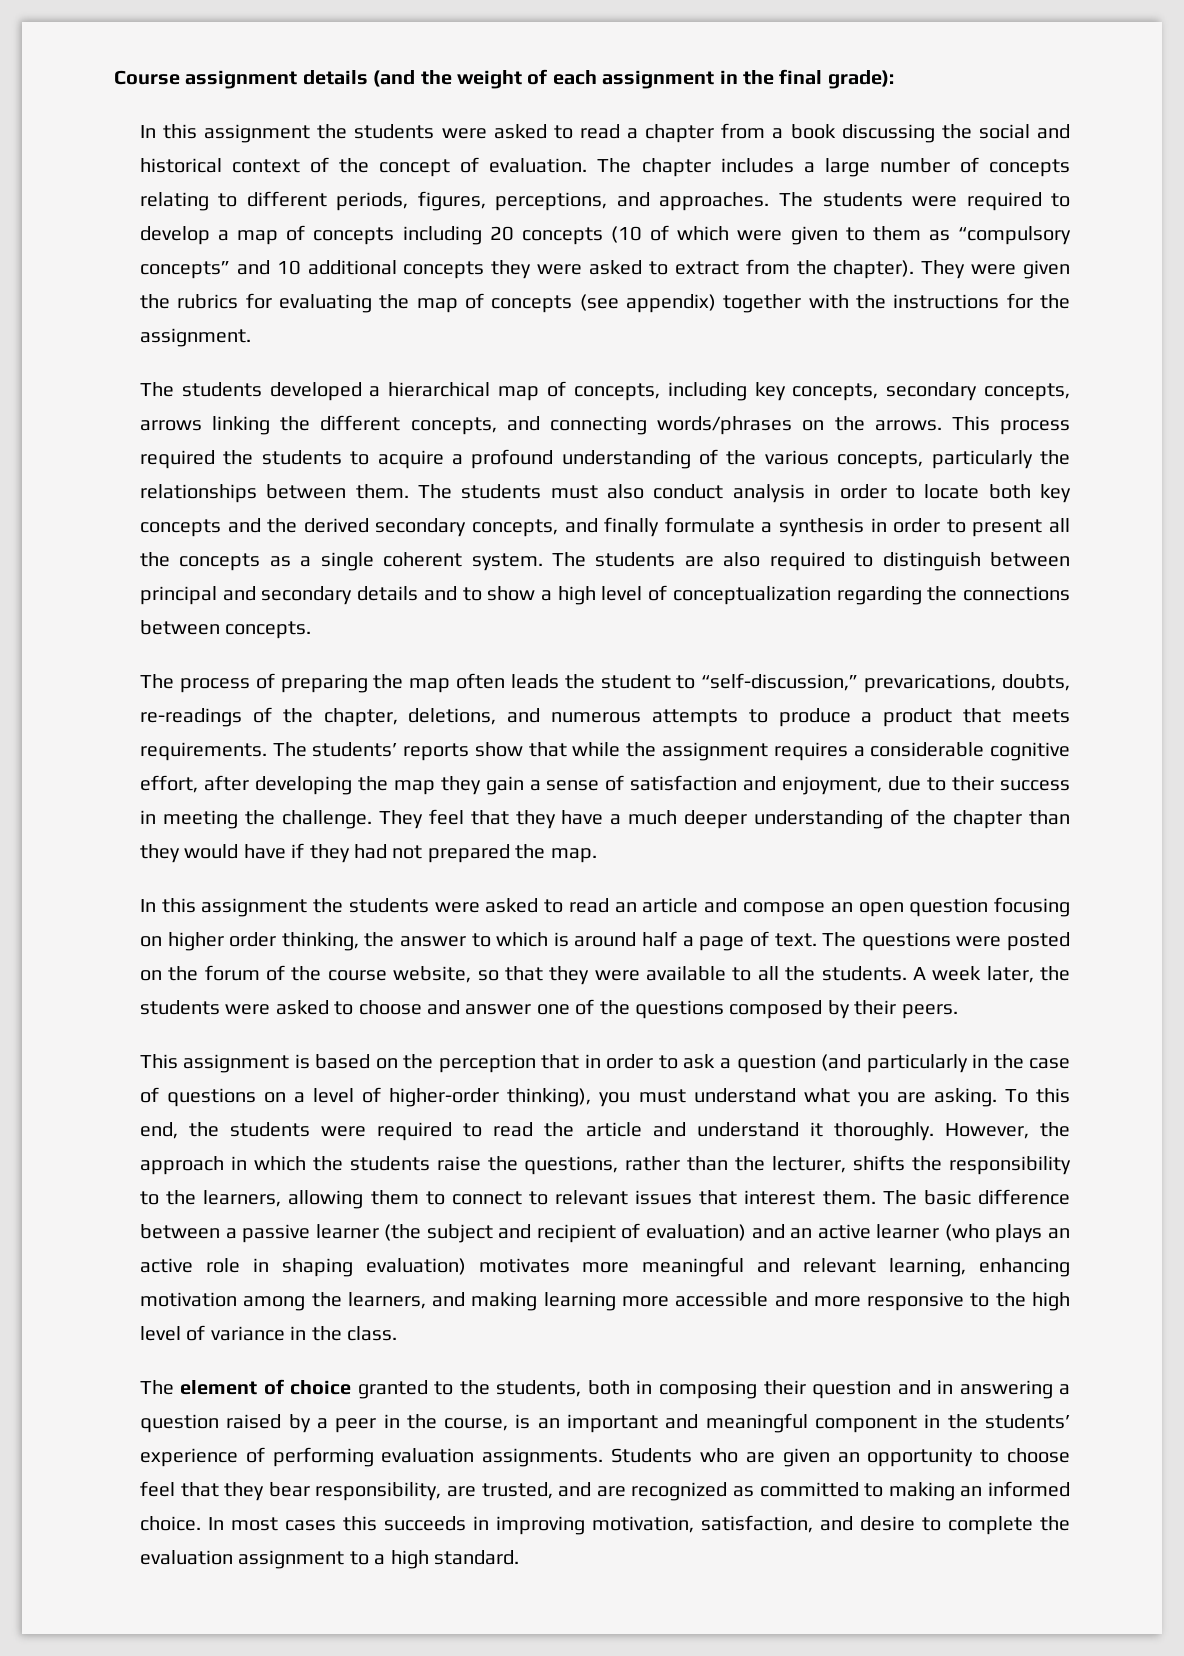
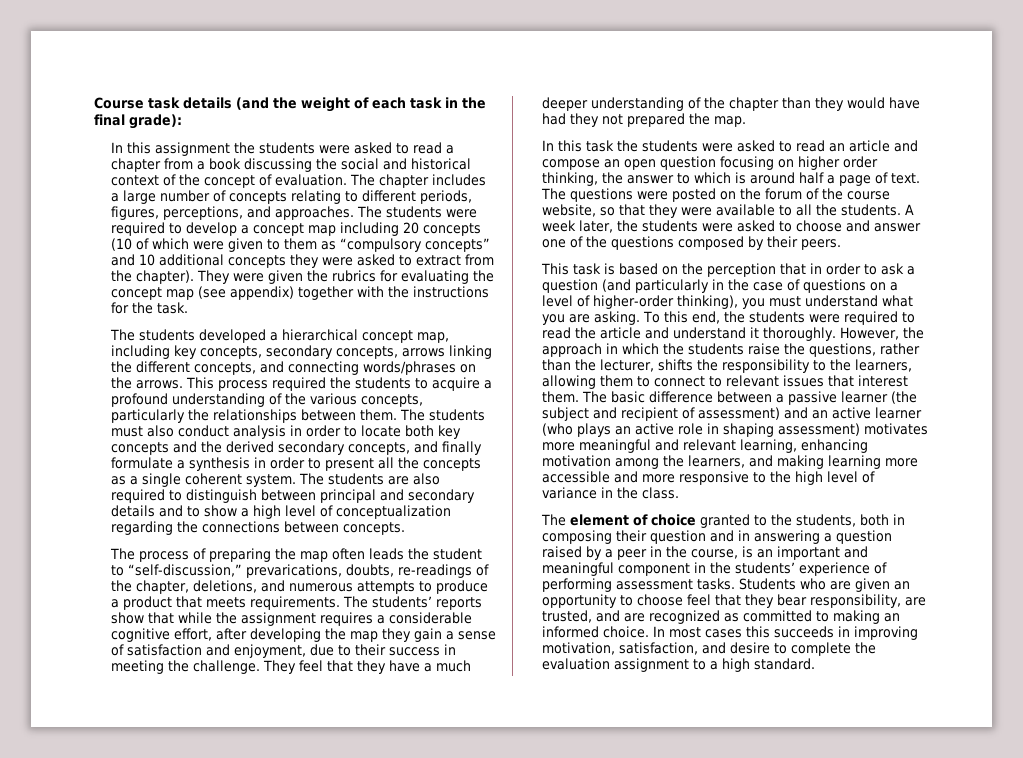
- Course assignment details (and the weight of each assignment in the final grade):
+ Course task details (and the weight of each task in the final grade):
- The students were required to develop a map of concepts including 20 concepts (10 of which were given to them as “compulsory concepts” and 10 additional concepts they were asked to extract from the chapter).
+ The students were required to develop a concept map including 20 concepts (10 of which were given to them as “compulsory concepts” and 10 additional concepts they were asked to extract from the chapter).
- They were given the rubrics for evaluating the map of concepts (see appendix) together with the instructions for the assignment.
+ They were given the rubrics for evaluating the concept map (see appendix) together with the instructions for the task.
- The students developed a hierarchical map of concepts, including key concepts, secondary concepts, arrows linking the different concepts, and connecting words/phrases on the arrows.
+ The students developed a hierarchical concept map, including key concepts, secondary concepts, arrows linking the different concepts, and connecting words/phrases on the arrows.
- They feel that they have a much deeper understanding of the chapter than they would have if they had not prepared the map.
+ They feel that they have a much deeper understanding of the chapter than they would have had they not prepared the map.
- In this assignment the students were asked to read an article and compose an open question focusing on higher order thinking, the answer to which is around half a page of text.
+ In this task the students were asked to read an article and compose an open question focusing on higher order thinking, the answer to which is around half a page of text.
- This assignment is based on the perception that in order to ask a question (and particularly in the case of questions on a level of higher-order thinking), you must understand what you are asking.
+ This task is based on the perception that in order to ask a question (and particularly in the case of questions on a level of higher-order thinking), you must understand what you are asking.
- The basic difference between a passive learner (the subject and recipient of evaluation) and an active learner (who plays an active role in shaping evaluation) motivates more meaningful and relevant learning, enhancing motivation among the learners, and making learning more accessible and more responsive to the high level of variance in the class.
+ The basic difference between a passive learner (the subject and recipient of assessment) and an active learner (who plays an active role in shaping assessment) motivates more meaningful and relevant learning, enhancing motivation among the learners, and making learning more accessible and more responsive to the high level of variance in the class.
- The element of choice granted to the students, both in composing their question and in answering a question raised by a peer in the course, is an important and meaningful component in the students’ experience of performing evaluation assignments.
+ The element of choice granted to the students, both in composing their question and in answering a question raised by a peer in the course, is an important and meaningful component in the students’ experience of performing assessment tasks.

